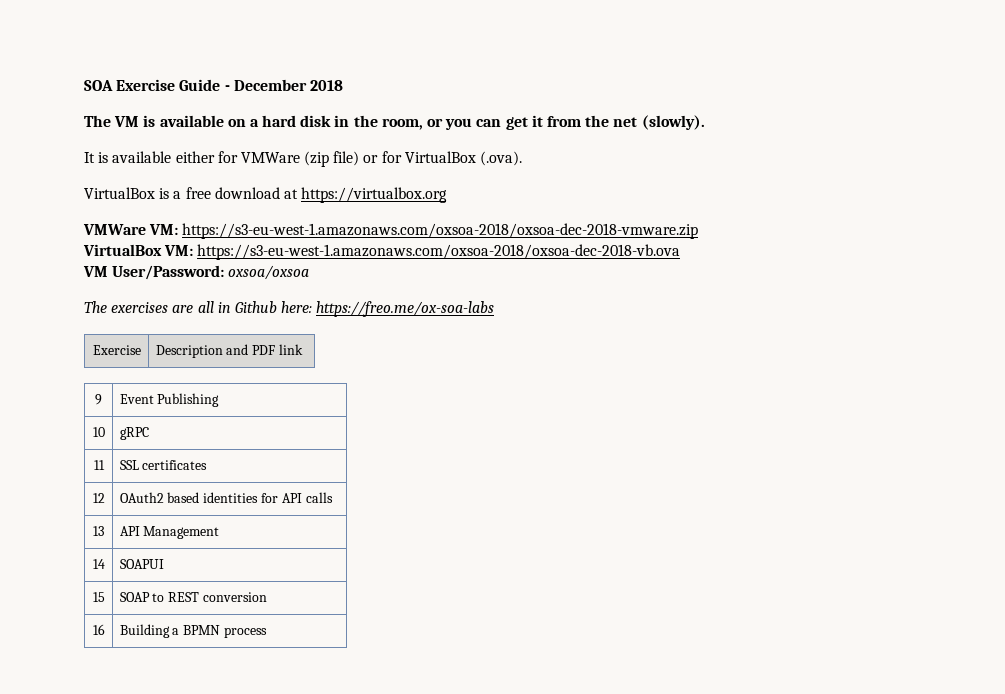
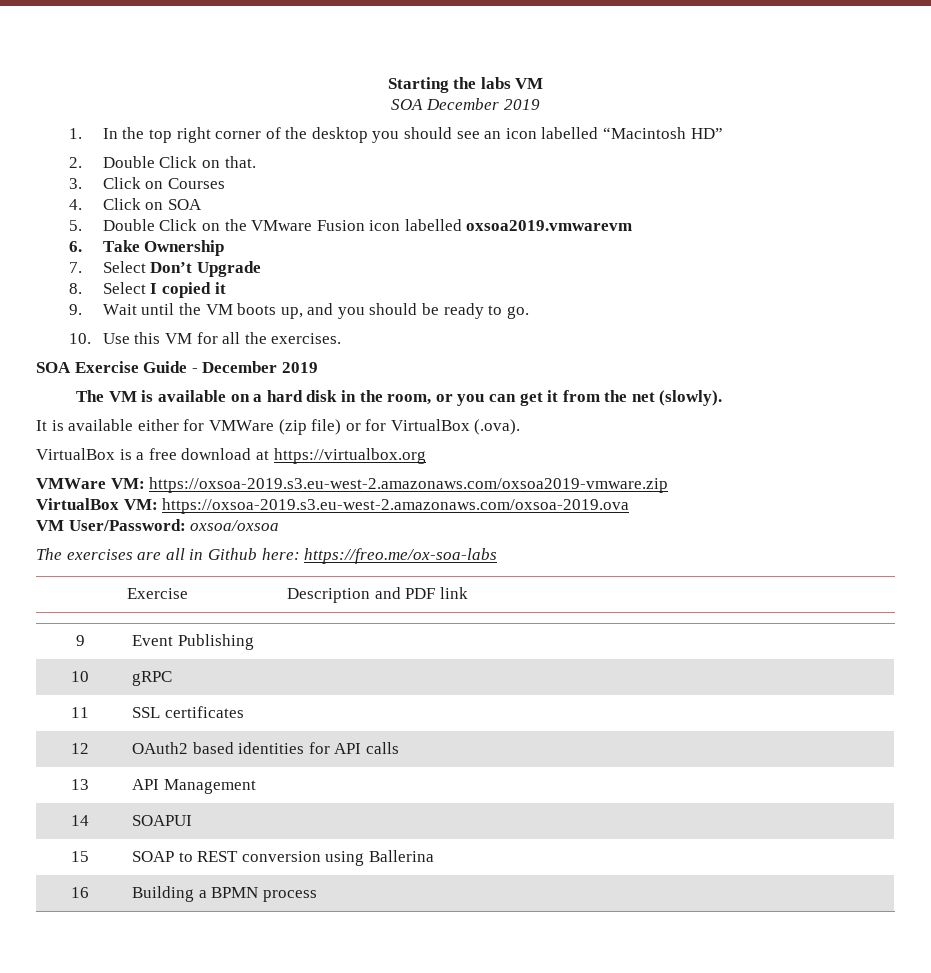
+ Starting the labs VM
+ SOA December 2019
+ 1. In the top right corner of the desktop you should see an icon labelled “Macintosh HD”
+ 2. Double Click on that.
+ 3. Click on Courses
+ 4. Click on SOA
+ 5. Double Click on the VMware Fusion icon labelled oxsoa2019.vmwarevm
+ 6. Take Ownership
+ 7. Select Don’t Upgrade
+ 8. Select I copied it
+ 9. Wait until the VM boots up, and you should be ready to go.
+ 10. Use this VM for all the exercises.
- SOA Exercise Guide - December 2018
+ SOA Exercise Guide - December 2019
- VMWare VM: https://s3-eu-west-1.amazonaws.com/oxsoa-2018/oxsoa-dec-2018-vmware.zip
+ VMWare VM: https://oxsoa-2019.s3.eu-west-2.amazonaws.com/oxsoa2019-vmware.zip
- VirtualBox VM: https://s3-eu-west-1.amazonaws.com/oxsoa-2018/oxsoa-dec-2018-vb.ova
+ VirtualBox VM: https://oxsoa-2019.s3.eu-west-2.amazonaws.com/oxsoa-2019.ova
- 15 | SOAP to REST conversion
+ 15 | SOAP to REST conversion using Ballerina

